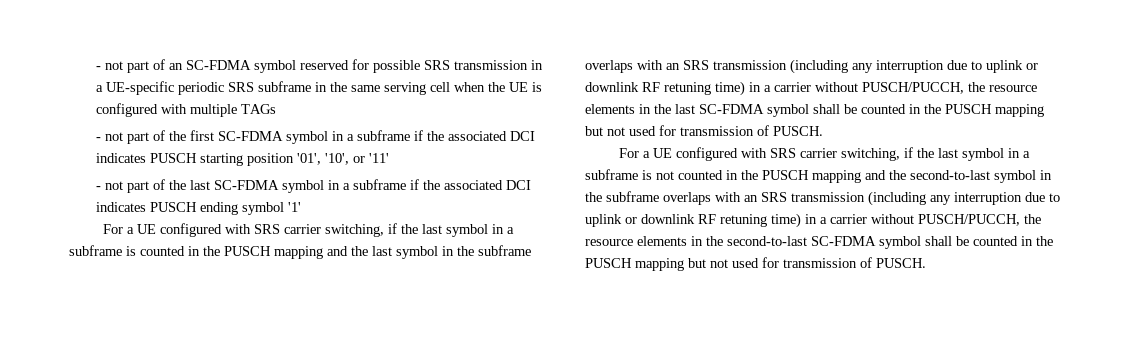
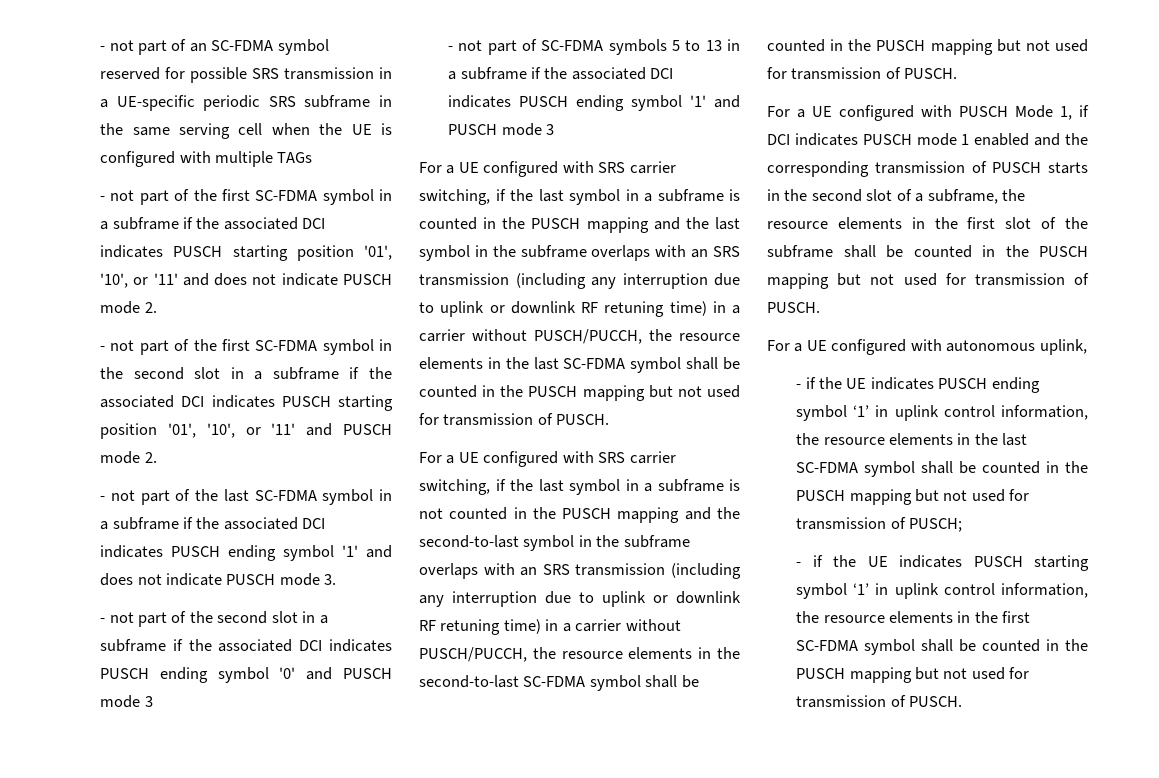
- - not part of the first SC-FDMA symbol in a subframe if the associated DCI indicates PUSCH starting position '01', '10', or '11'
+ - not part of the first SC-FDMA symbol in a subframe if the associated DCI indicates PUSCH starting position '01', '10', or '11' and does not indicate PUSCH mode 2.
+ - not part of the first SC-FDMA symbol in the second slot in a subframe if the associated DCI indicates PUSCH starting position '01', '10', or '11' and PUSCH mode 2.
- - not part of the last SC-FDMA symbol in a subframe if the associated DCI indicates PUSCH ending symbol '1'
+ - not part of the last SC-FDMA symbol in a subframe if the associated DCI indicates PUSCH ending symbol '1' and does not indicate PUSCH mode 3.
+ - not part of the second slot in a subframe if the associated DCI indicates PUSCH ending symbol '0' and PUSCH mode 3
+ - not part of SC-FDMA symbols 5 to 13 in a subframe if the associated DCI indicates PUSCH ending symbol '1' and PUSCH mode 3
+ For a UE configured with PUSCH Mode 1, if DCI indicates PUSCH mode 1 enabled and the corresponding transmission of PUSCH starts in the second slot of a subframe, the resource elements in the first slot of the subframe shall be counted in the PUSCH mapping but not used for transmission of PUSCH.
+ For a UE configured with autonomous uplink,
+ - if the UE indicates PUSCH ending symbol ‘1’ in uplink control information, the resource elements in the last SC-FDMA symbol shall be counted in the PUSCH mapping but not used for transmission of PUSCH;
+ - if the UE indicates PUSCH starting symbol ‘1’ in uplink control information, the resource elements in the first SC-FDMA symbol shall be counted in the PUSCH mapping but not used for transmission of PUSCH.

